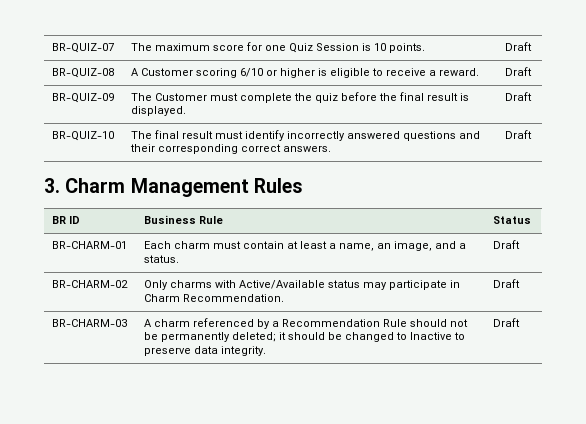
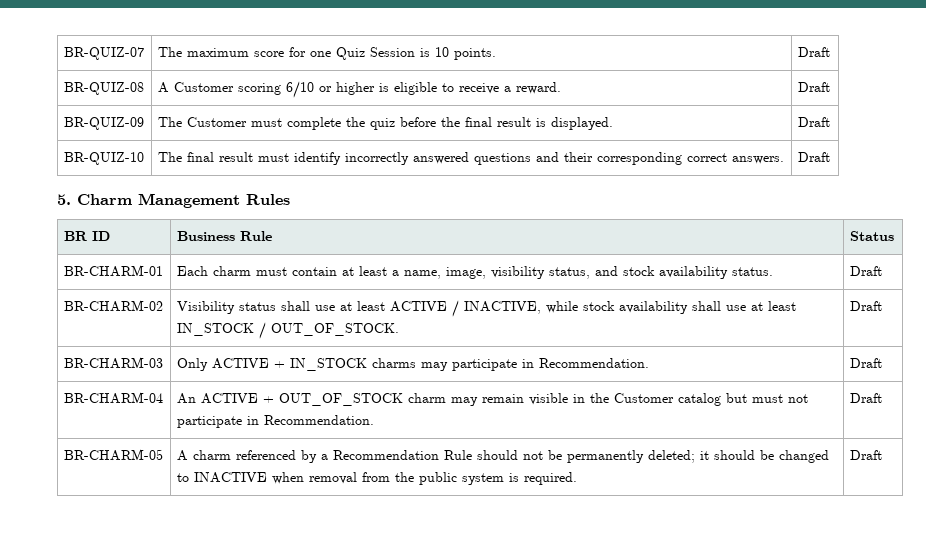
- 3. Charm Management Rules
+ 5. Charm Management Rules
- BR-CHARM-01 | Each charm must contain at least a name, an image, and a status. | Draft
- BR-CHARM-02 | Only charms with Active/Available status may participate in Charm Recommendation. | Draft
- BR-CHARM-03 | A charm referenced by a Recommendation Rule should not be permanently deleted; it should be changed to Inactive to preserve data integrity. | Draft
+ BR-CHARM-01 | Each charm must contain at least a name, image, visibility status, and stock availability status. | Draft
+ BR-CHARM-02 | Visibility status shall use at least ACTIVE / INACTIVE, while stock availability shall use at least IN_STOCK / OUT_OF_STOCK. | Draft
+ BR-CHARM-03 | Only ACTIVE + IN_STOCK charms may participate in Recommendation. | Draft
+ BR-CHARM-04 | An ACTIVE + OUT_OF_STOCK charm may remain visible in the Customer catalog but must not participate in Recommendation. | Draft
+ BR-CHARM-05 | A charm referenced by a Recommendation Rule should not be permanently deleted; it should be changed to INACTIVE when removal from the public system is required. | Draft

